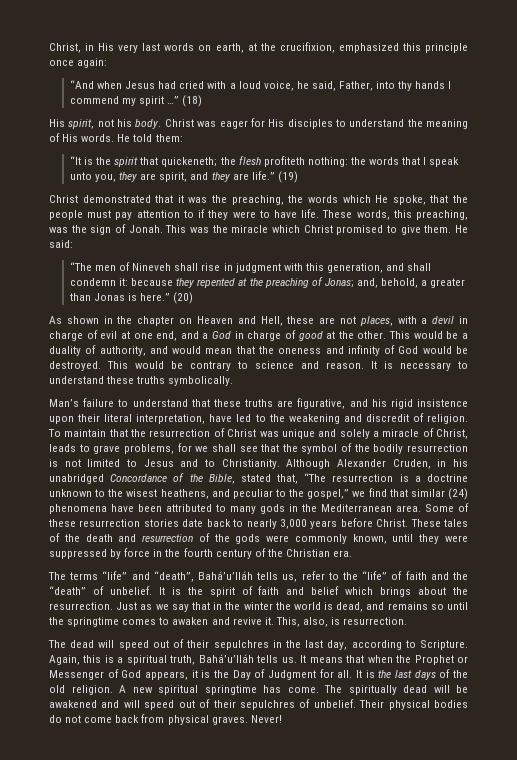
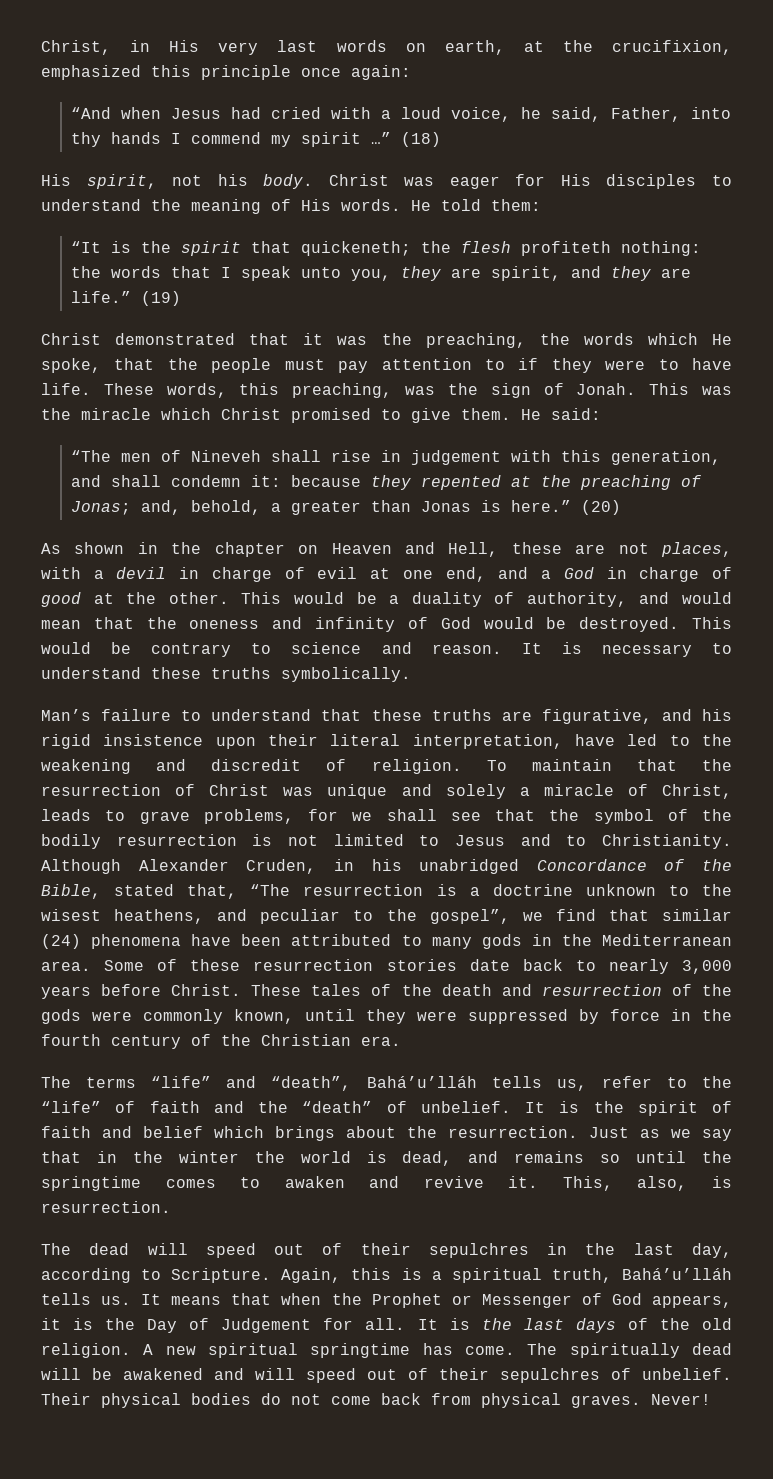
- “The men of Nineveh shall rise in judgment with this generation, and shall condemn it: because they repented at the preaching of Jonas; and, behold, a greater than Jonas is here.”
+ “The men of Nineveh shall rise in judgement with this generation, and shall condemn it: because they repented at the preaching of Jonas; and, behold, a greater than Jonas is here.”
- Although Alexander Cruden, in his unabridged Concordance of the Bible, stated that, “The resurrection is a doctrine unknown to the wisest heathens, and peculiar to the gospel,” we find that similar (24) phenomena have been attributed to many gods in the Mediterranean area.
+ Although Alexander Cruden, in his unabridged Concordance of the Bible, stated that, “The resurrection is a doctrine unknown to the wisest heathens, and peculiar to the gospel”, we find that similar (24) phenomena have been attributed to many gods in the Mediterranean area.
- It means that when the Prophet or Messenger of God appears, it is the Day of Judgment for all.
+ It means that when the Prophet or Messenger of God appears, it is the Day of Judgement for all.

